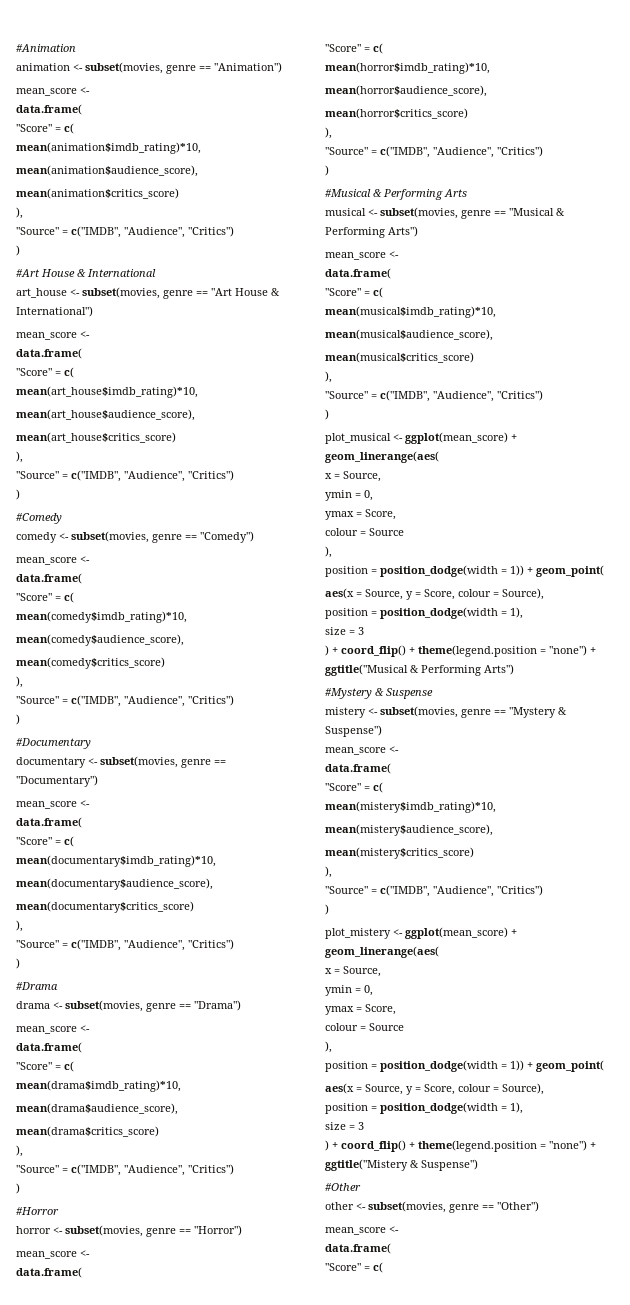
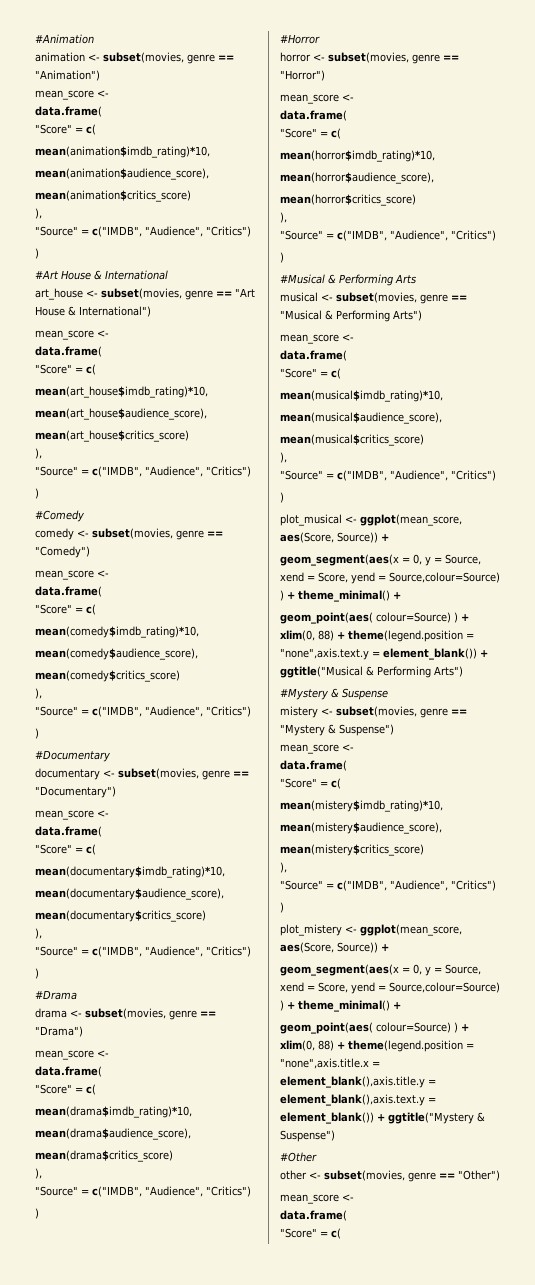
- plot_musical <- ggplot(mean_score) + geom_linerange(aes(
- x = Source,
- ymin = 0,
- ymax = Score,
- colour = Source
- ),
- position = position_dodge(width = 1)) + geom_point(
- aes(x = Source, y = Score, colour = Source),
- position = position_dodge(width = 1),
- size = 3
- ) + coord_flip() + theme(legend.position = "none") + ggtitle("Musical & Performing Arts")
+ plot_musical <- ggplot(mean_score, aes(Score, Source)) +
+ geom_segment(aes(x = 0, y = Source, xend = Score, yend = Source,colour=Source) ) + theme_minimal() +
+ geom_point(aes( colour=Source) ) + xlim(0, 88) + theme(legend.position = "none",axis.text.y = element_blank()) + ggtitle("Musical & Performing Arts")
- plot_mistery <- ggplot(mean_score) + geom_linerange(aes(
- x = Source,
- ymin = 0,
- ymax = Score,
- colour = Source
- ),
- position = position_dodge(width = 1)) + geom_point(
- aes(x = Source, y = Score, colour = Source),
- position = position_dodge(width = 1),
- size = 3
- ) + coord_flip() + theme(legend.position = "none") + ggtitle("Mistery & Suspense")
+ plot_mistery <- ggplot(mean_score, aes(Score, Source)) +
+ geom_segment(aes(x = 0, y = Source, xend = Score, yend = Source,colour=Source) ) + theme_minimal() +
+ geom_point(aes( colour=Source) ) + xlim(0, 88) + theme(legend.position = "none",axis.title.x = element_blank(),axis.title.y = element_blank(),axis.text.y = element_blank()) + ggtitle("Mystery & Suspense")

